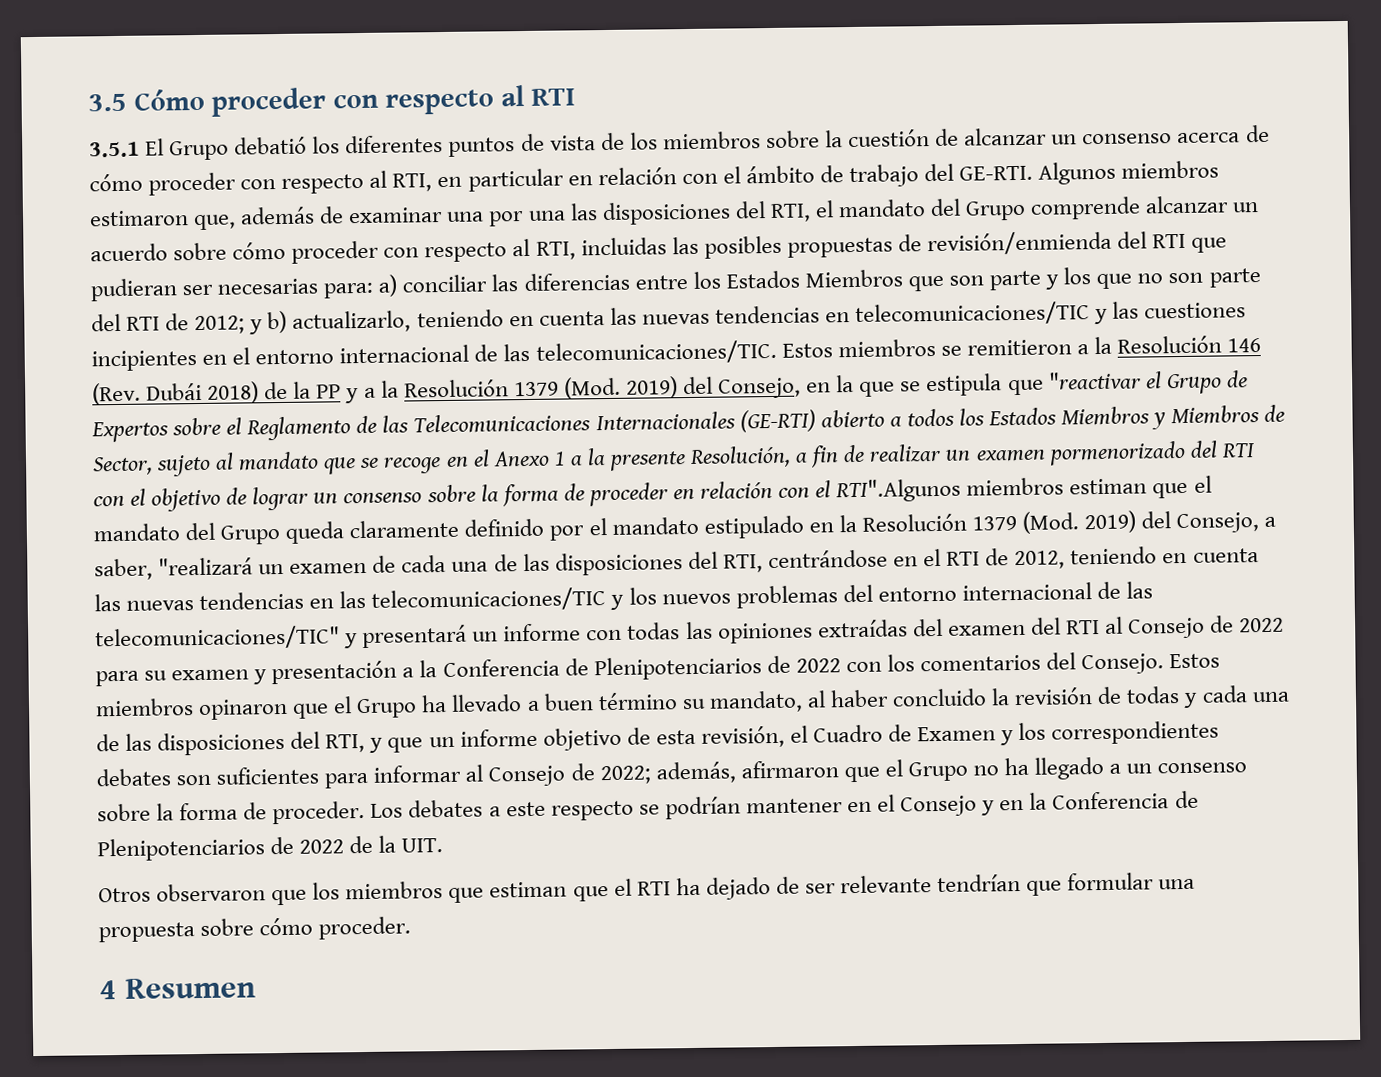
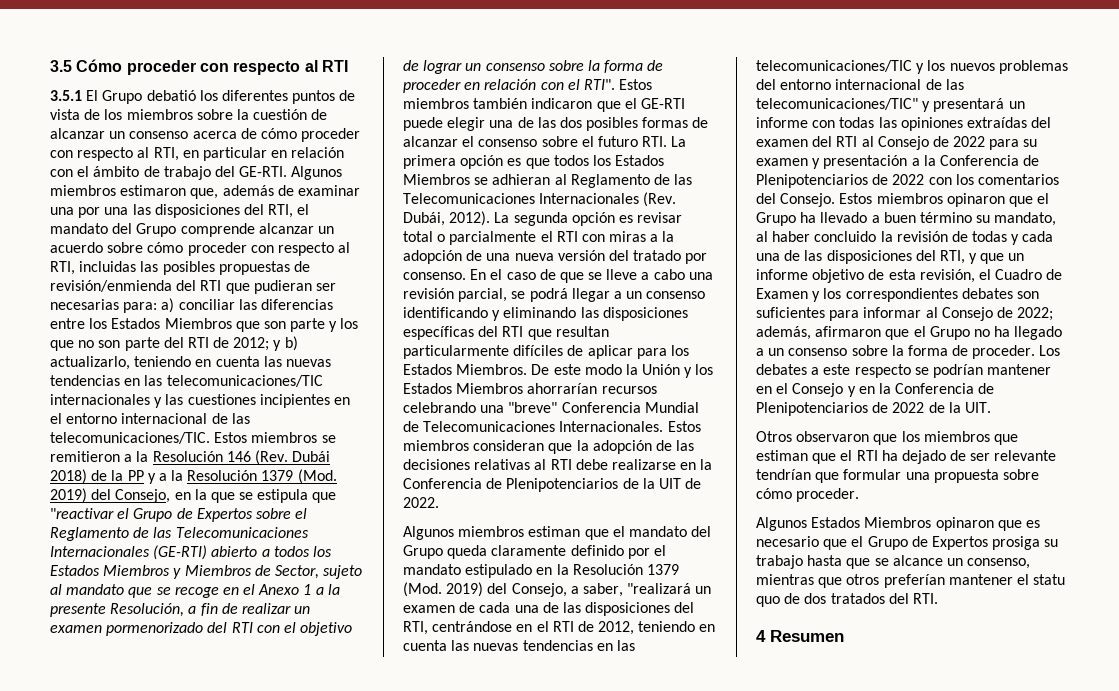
- y b) actualizarlo, teniendo en cuenta las nuevas tendencias en telecomunicaciones/TIC y las cuestiones incipientes en el entorno internacional de las telecomunicaciones/TIC.
+ y b) actualizarlo, teniendo en cuenta las nuevas tendencias en las telecomunicaciones/TIC internacionales y las cuestiones incipientes en el entorno internacional de las telecomunicaciones/TIC.
- Estos miembros se remitieron a la Resolución 146 (Rev. Dubái 2018) de la PP y a la Resolución 1379 (Mod. 2019) del Consejo, en la que se estipula que "reactivar el Grupo de Expertos sobre el Reglamento de las Telecomunicaciones Internacionales (GE-RTI) abierto a todos los Estados Miembros y Miembros de Sector, sujeto al mandato que se recoge en el Anexo 1 a la presente Resolución, a fin de realizar un examen pormenorizado del RTI con el objetivo de lograr un consenso sobre la forma de proceder en relación con el RTI".Algunos miembros estiman que el mandato del Grupo queda claramente definido por el mandato estipulado en la Resolución 1379 (Mod. 2019) del Consejo, a saber, "realizará un examen de cada una de las disposiciones del RTI, centrándose en el RTI de 2012, teniendo en cuenta las nuevas tendencias en las telecomunicaciones/TIC y los nuevos problemas del entorno internacional de las telecomunicaciones/TIC" y presentará un informe con todas las opiniones extraídas del examen del RTI al Consejo de 2022 para su examen y presentación a la Conferencia de Plenipotenciarios de 2022 con los comentarios del Consejo.
+ Estos miembros se remitieron a la Resolución 146 (Rev. Dubái 2018) de la PP y a la Resolución 1379 (Mod. 2019) del Consejo, en la que se estipula que "reactivar el Grupo de Expertos sobre el Reglamento de las Telecomunicaciones Internacionales (GE-RTI) abierto a todos los Estados Miembros y Miembros de Sector, sujeto al mandato que se recoge en el Anexo 1 a la presente Resolución, a fin de realizar un examen pormenorizado del RTI con el objetivo de lograr un consenso sobre la forma de proceder en relación con el RTI". Estos miembros también indicaron que el GE-RTI puede elegir una de las dos posibles formas de alcanzar el consenso sobre el futuro RTI. La primera opción es que todos los Estados Miembros se adhieran al Reglamento de las Telecomunicaciones Internacionales (Rev. Dubái, 2012). La segunda opción es revisar total o parcialmente el RTI con miras a la adopción de una nueva versión del tratado por consenso. En el caso de que se lleve a cabo una revisión parcial, se podrá llegar a un consenso identificando y eliminando las disposiciones específicas del RTI que resultan particularmente difíciles de aplicar para los Estados Miembros. De este modo la Unión y los Estados Miembros ahorrarían recursos celebrando una "breve" Conferencia Mundial de Telecomunicaciones Internacionales. Estos miembros consideran que la adopción de las decisiones relativas al RTI debe realizarse en la Conferencia de Plenipotenciarios de la UIT de 2022.
+ Algunos miembros estiman que el mandato del Grupo queda claramente definido por el mandato estipulado en la Resolución 1379 (Mod. 2019) del Consejo, a saber, "realizará un examen de cada una de las disposiciones del RTI, centrándose en el RTI de 2012, teniendo en cuenta las nuevas tendencias en las telecomunicaciones/TIC y los nuevos problemas del entorno internacional de las telecomunicaciones/TIC" y presentará un informe con todas las opiniones extraídas del examen del RTI al Consejo de 2022 para su examen y presentación a la Conferencia de Plenipotenciarios de 2022 con los comentarios del Consejo.
+ Algunos Estados Miembros opinaron que es necesario que el Grupo de Expertos prosiga su trabajo hasta que se alcance un consenso, mientras que otros preferían mantener el statu quo de dos tratados del RTI.

